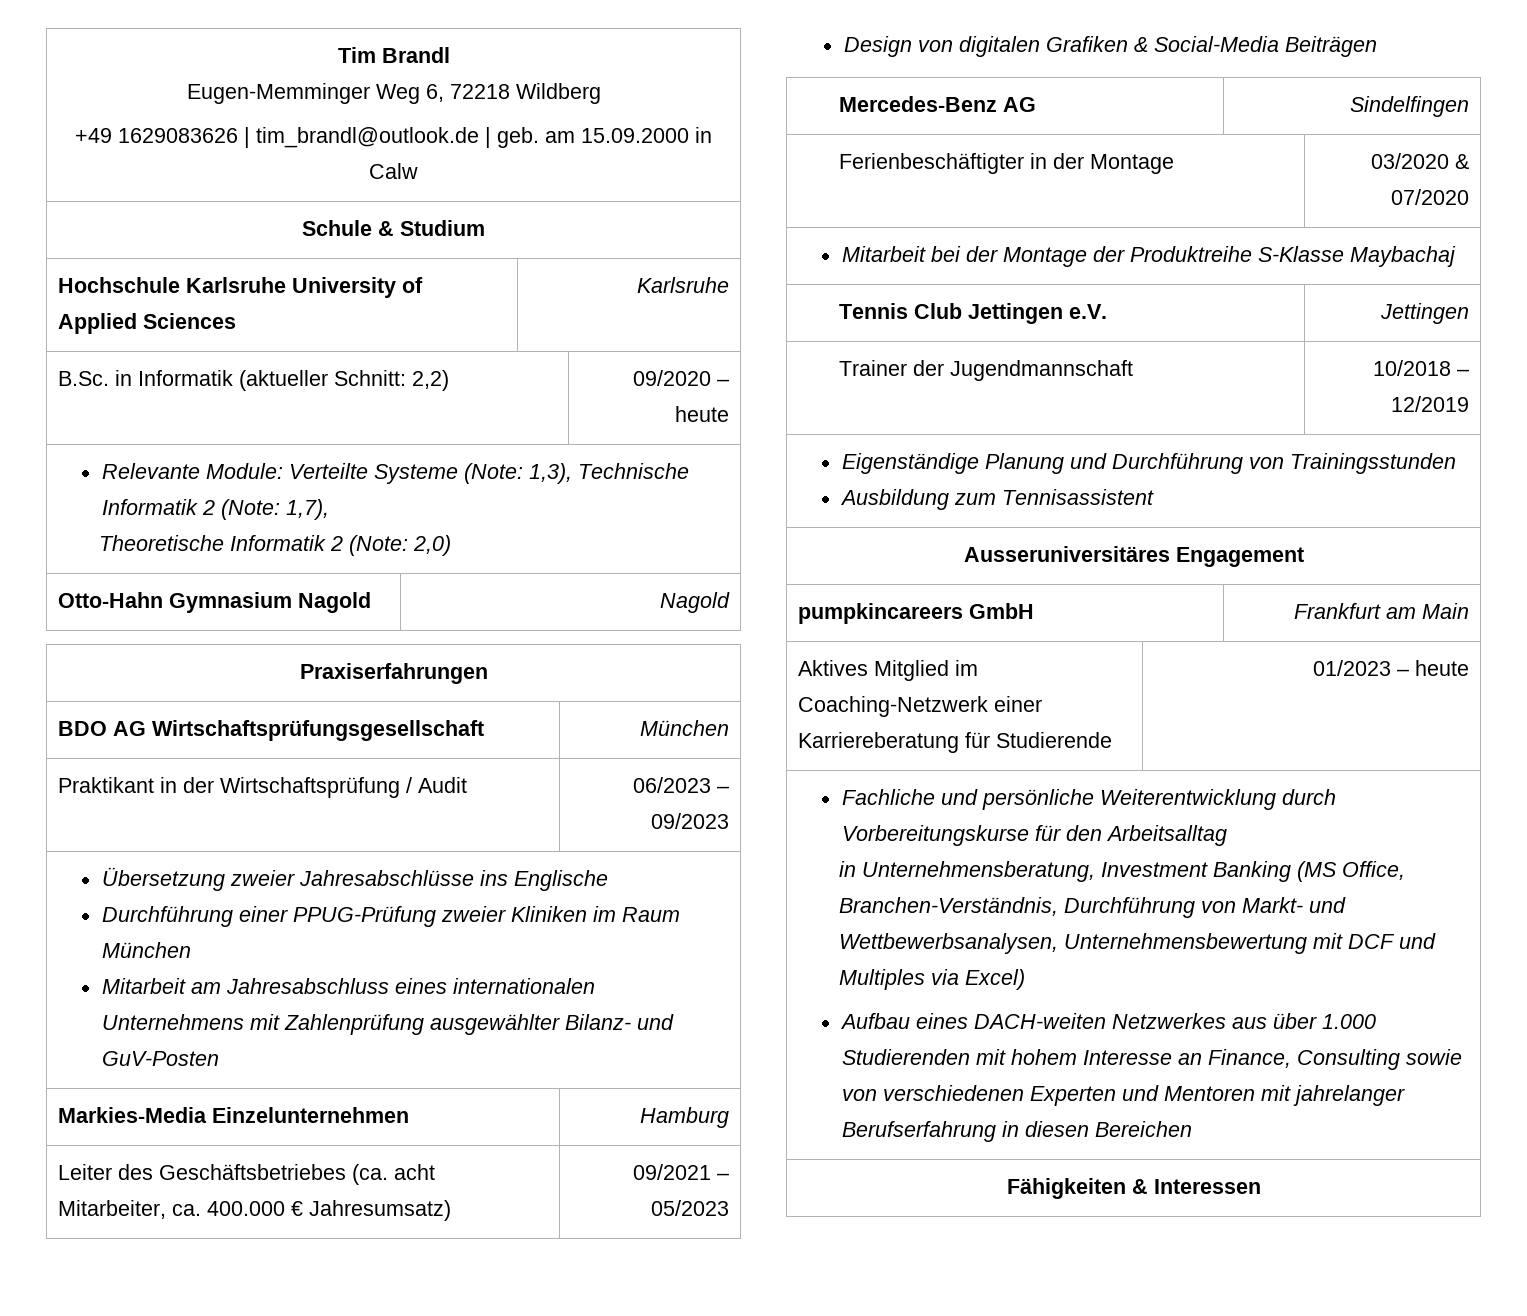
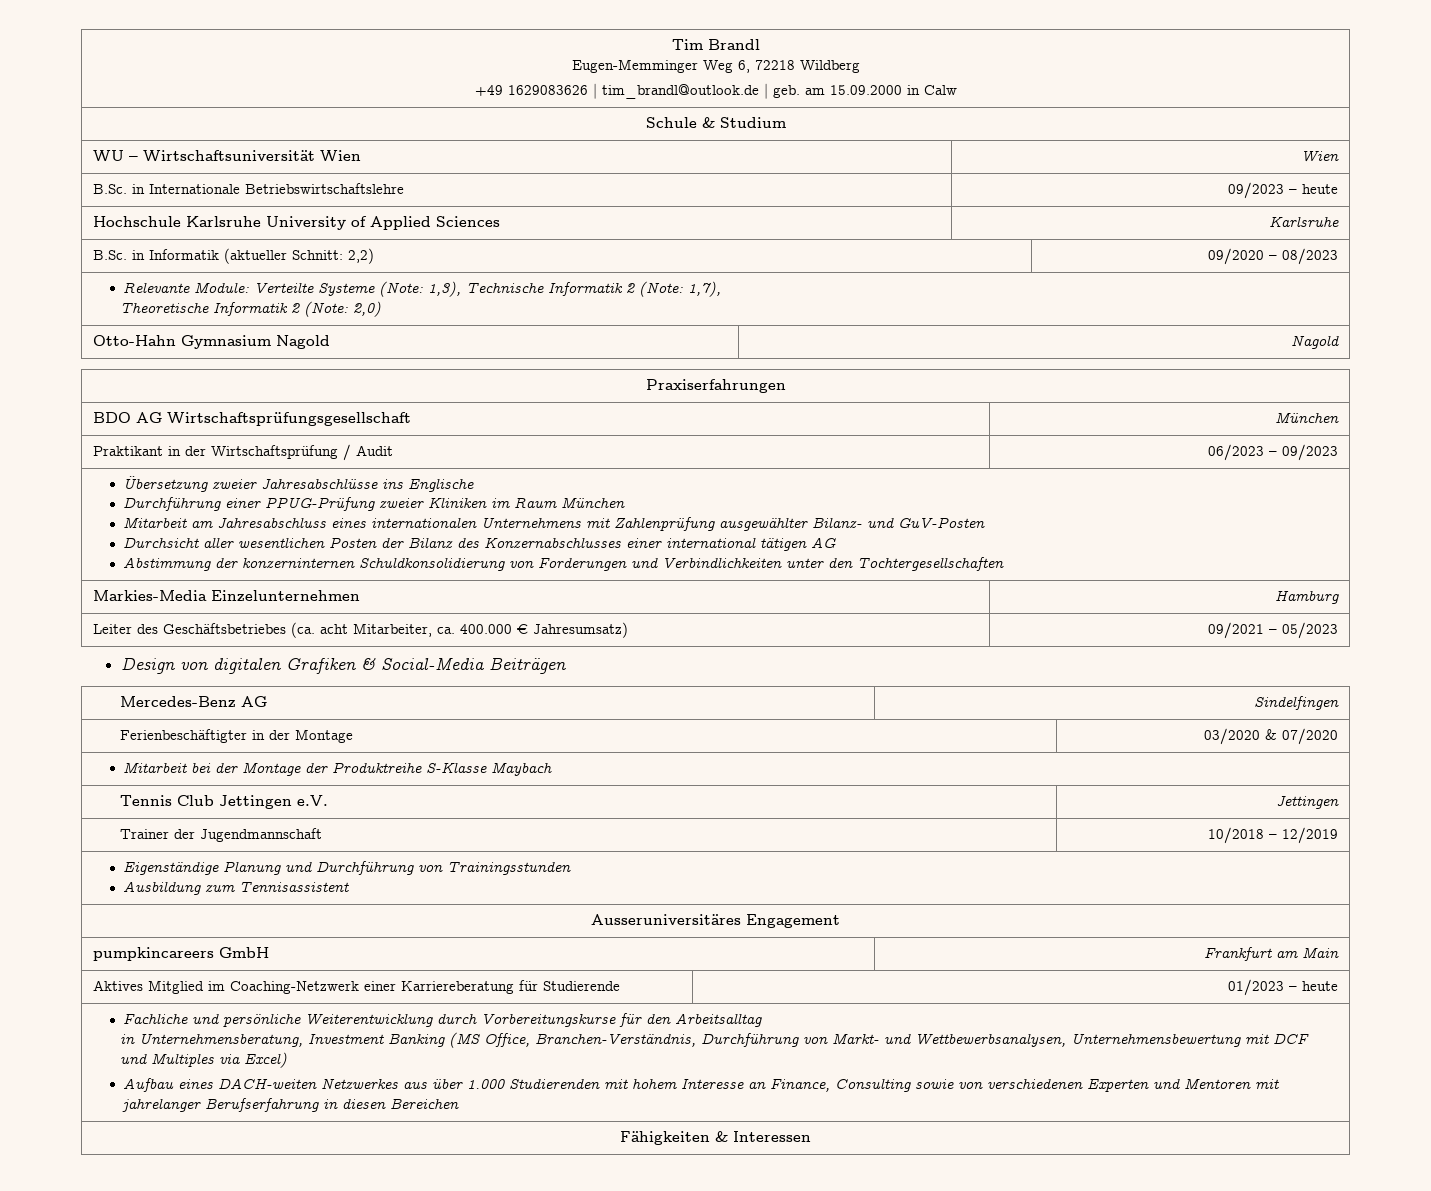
+ WU – Wirtschaftsuniversität Wien | Wien
+ B.Sc. in Internationale Betriebswirtschaftslehre | 09/2023 – heute
- B.Sc. in Informatik (aktueller Schnitt: 2,2) | 09/2020 – heute
+ B.Sc. in Informatik (aktueller Schnitt: 2,2) | 09/2020 – 08/2023
+ Durchsicht aller wesentlichen Posten der Bilanz des Konzernabschlusses einer international tätigen AG
+ Abstimmung der konzerninternen Schuldkonsolidierung von Forderungen und Verbindlichkeiten unter den Tochtergesellschaften
- Mitarbeit bei der Montage der Produktreihe S-Klasse Maybachaj
+ Mitarbeit bei der Montage der Produktreihe S-Klasse Maybach

